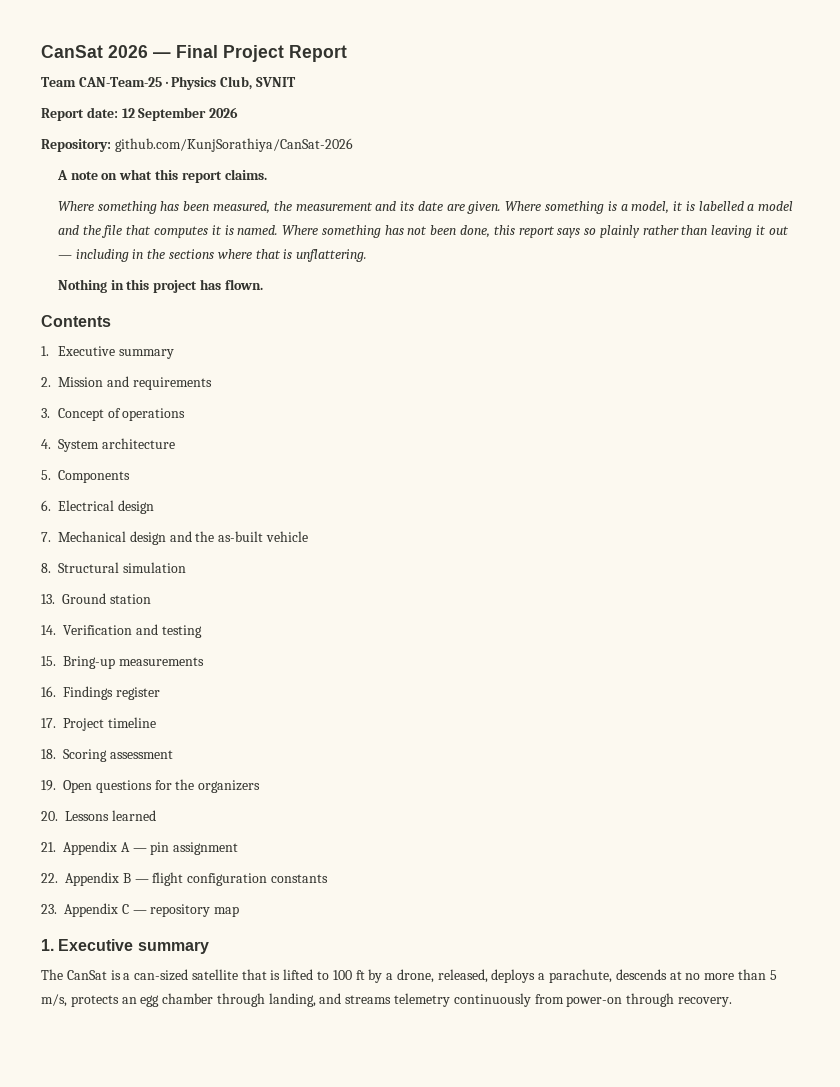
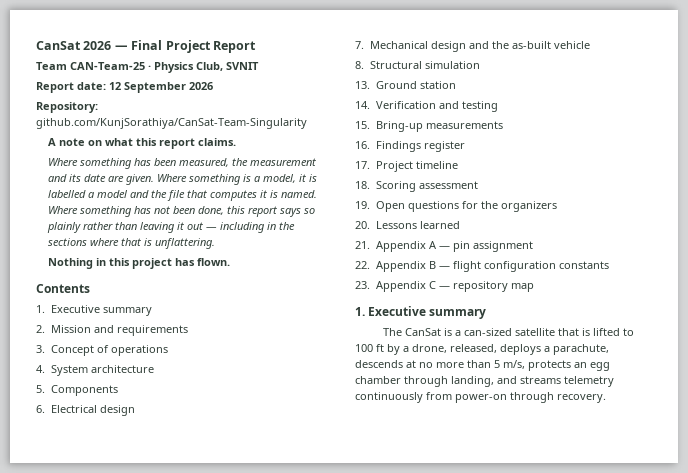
- Repository: github.com/KunjSorathiya/CanSat-2026
+ Repository: github.com/KunjSorathiya/CanSat-Team-Singularity

